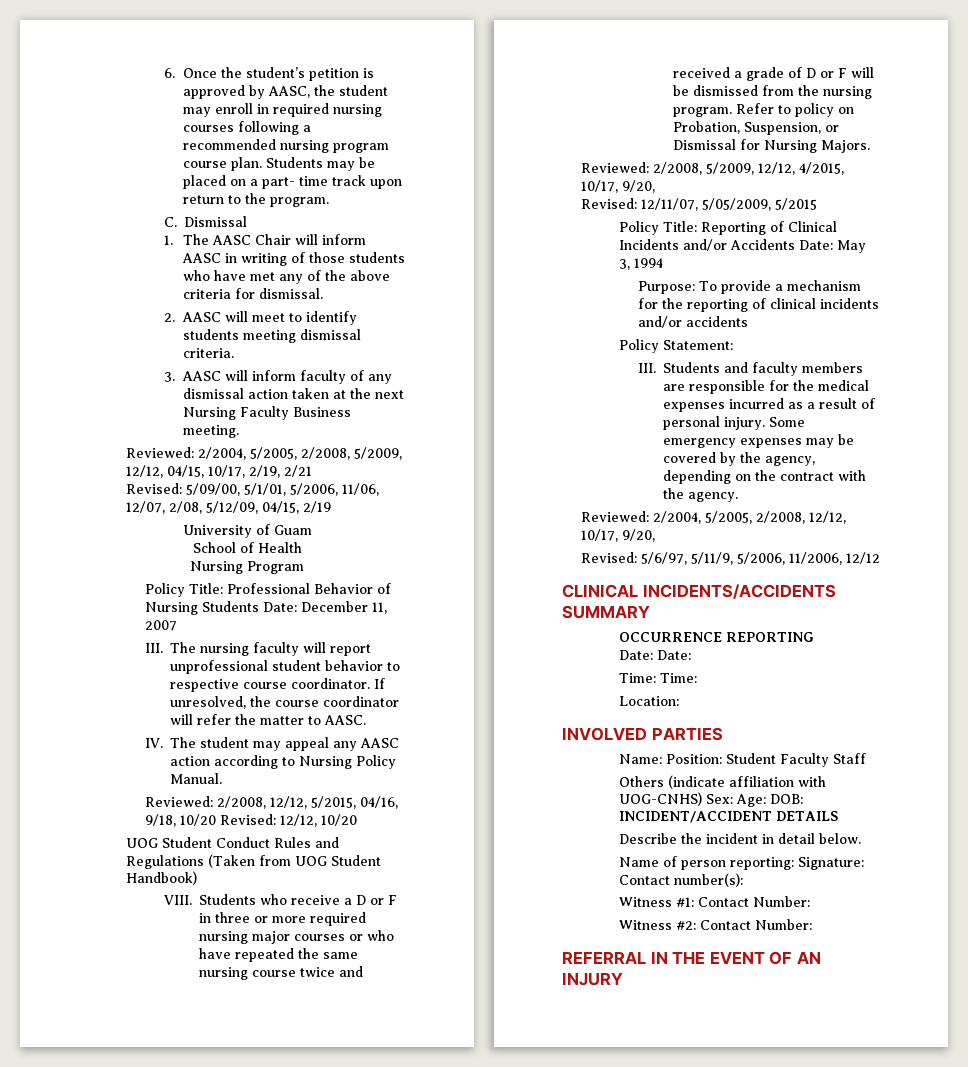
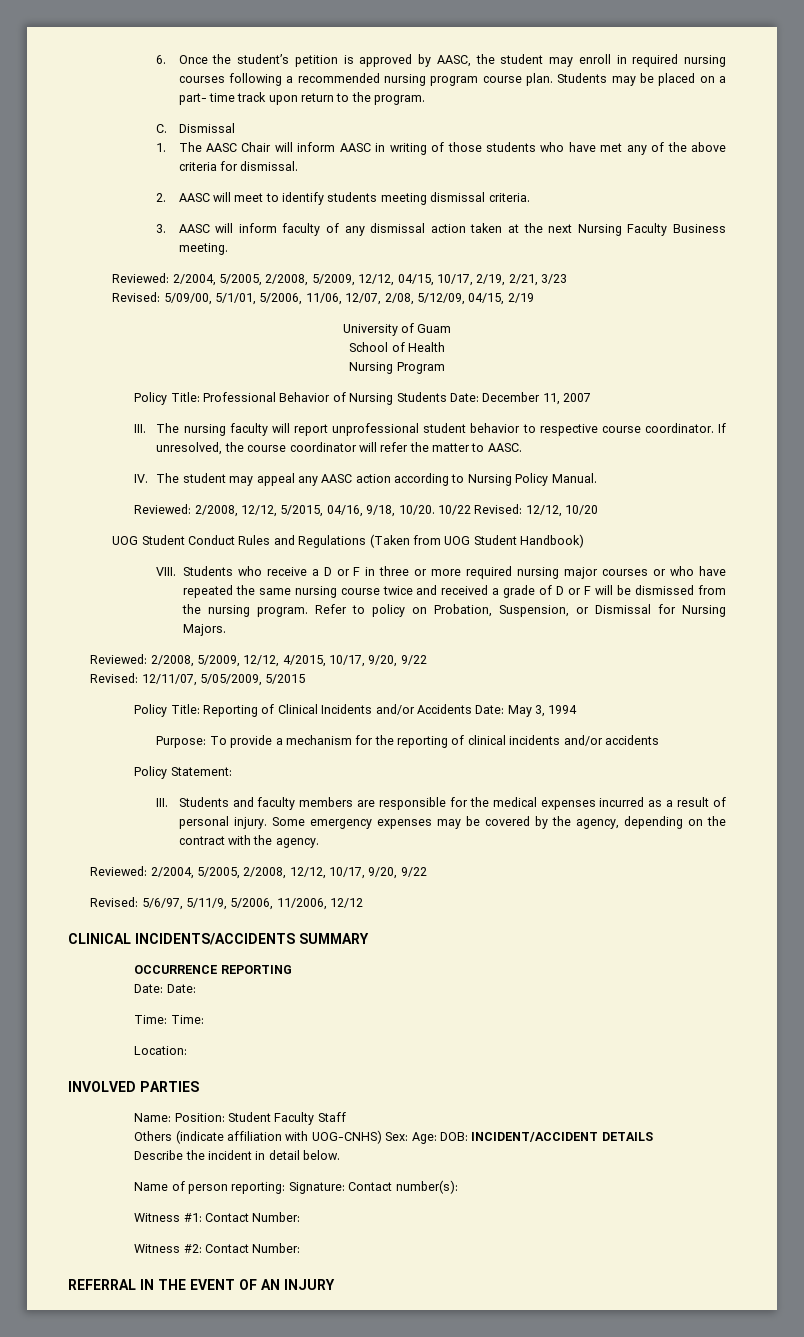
- Reviewed: 2/2004, 5/2005, 2/2008, 5/2009, 12/12, 04/15, 10/17, 2/19, 2/21
+ Reviewed: 2/2004, 5/2005, 2/2008, 5/2009, 12/12, 04/15, 10/17, 2/19, 2/21, 3/23
- Reviewed: 2/2008, 12/12, 5/2015, 04/16, 9/18, 10/20 Revised: 12/12, 10/20
+ Reviewed: 2/2008, 12/12, 5/2015, 04/16, 9/18, 10/20. 10/22 Revised: 12/12, 10/20
- Reviewed: 2/2008, 5/2009, 12/12, 4/2015, 10/17, 9/20,
+ Reviewed: 2/2008, 5/2009, 12/12, 4/2015, 10/17, 9/20, 9/22
- Reviewed: 2/2004, 5/2005, 2/2008, 12/12, 10/17, 9/20,
+ Reviewed: 2/2004, 5/2005, 2/2008, 12/12, 10/17, 9/20, 9/22

